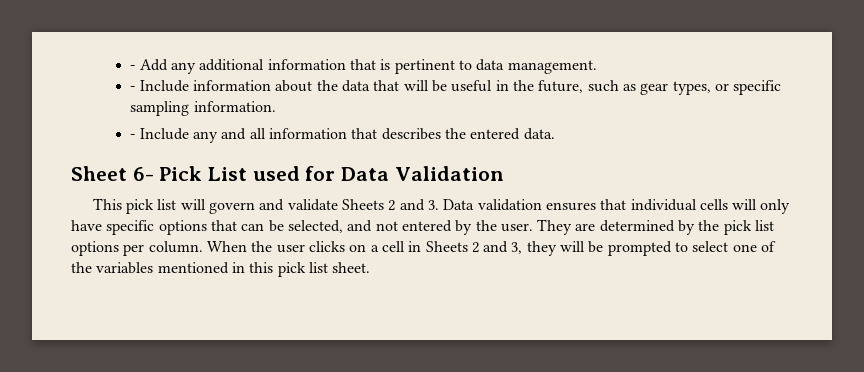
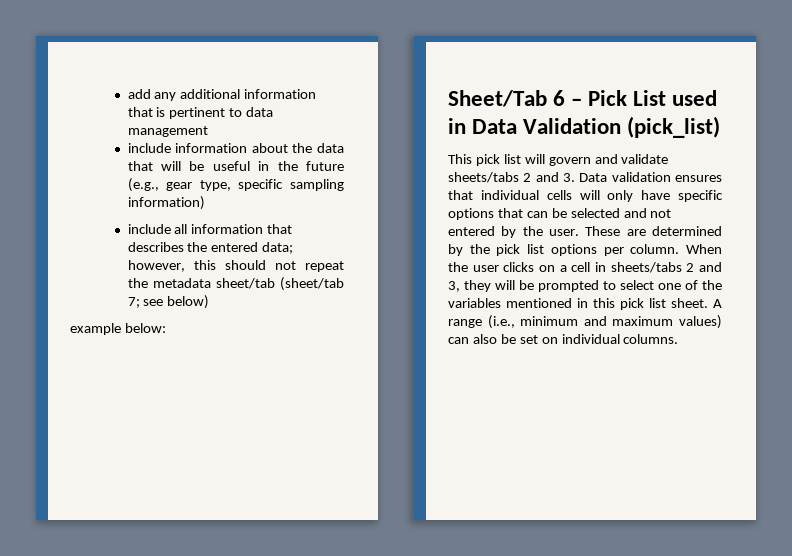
- - Add any additional information that is pertinent to data management.
- - Include information about the data that will be useful in the future, such as gear types, or specific sampling information.
- - Include any and all information that describes the entered data.
- Sheet 6- Pick List used for Data Validation
+ add any additional information that is pertinent to data management
+ include information about the data that will be useful in the future (e.g., gear type, specific sampling information)
+ include all information that describes the entered data; however, this should not repeat the metadata sheet/tab (sheet/tab 7; see below)
+ example below:
+ Sheet/Tab 6 – Pick List used in Data Validation (pick_list)
- This pick list will govern and validate Sheets 2 and 3. Data validation ensures that individual cells will only have specific options that can be selected, and not entered by the user.
+ This pick list will govern and validate sheets/tabs 2 and 3. Data validation ensures that individual cells will only have specific options that can be selected and not entered by the user.
- They are determined by the pick list options per column.
+ These are determined by the pick list options per column.
- When the user clicks on a cell in Sheets 2 and 3, they will be prompted to select one of the variables mentioned in this pick list sheet.
+ When the user clicks on a cell in sheets/tabs 2 and 3, they will be prompted to select one of the variables mentioned in this pick list sheet.
+ A range (i.e., minimum and maximum values) can also be set on individual columns.

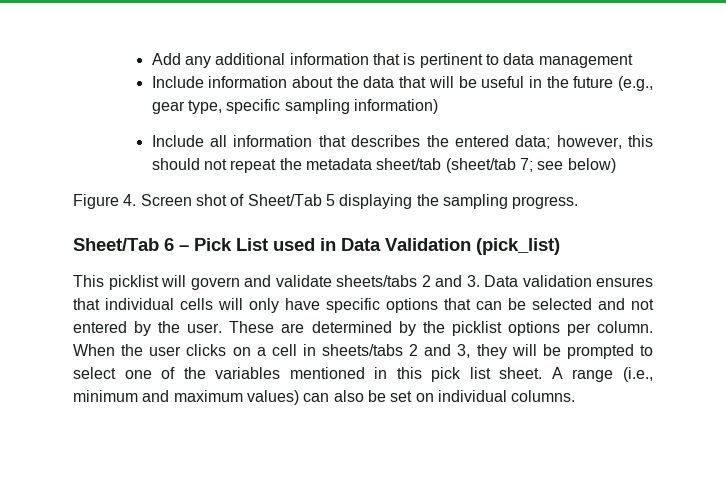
- add any additional information that is pertinent to data management
+ Add any additional information that is pertinent to data management
- include information about the data that will be useful in the future (e.g., gear type, specific sampling information)
+ Include information about the data that will be useful in the future (e.g., gear type, specific sampling information)
- include all information that describes the entered data; however, this should not repeat the metadata sheet/tab (sheet/tab 7; see below)
+ Include all information that describes the entered data; however, this should not repeat the metadata sheet/tab (sheet/tab 7; see below)
- example below:
+ Figure 4. Screen shot of Sheet/Tab 5 displaying the sampling progress.
- This pick list will govern and validate sheets/tabs 2 and 3. Data validation ensures that individual cells will only have specific options that can be selected and not entered by the user.
+ This picklist will govern and validate sheets/tabs 2 and 3. Data validation ensures that individual cells will only have specific options that can be selected and not entered by the user.
- These are determined by the pick list options per column.
+ These are determined by the picklist options per column.

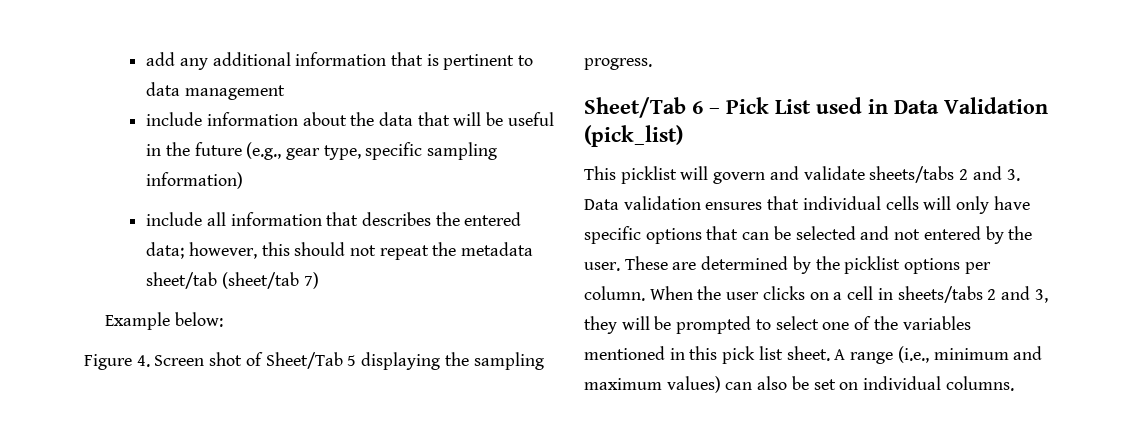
- Add any additional information that is pertinent to data management
+ add any additional information that is pertinent to data management
- Include information about the data that will be useful in the future (e.g., gear type, specific sampling information)
+ include information about the data that will be useful in the future (e.g., gear type, specific sampling information)
- Include all information that describes the entered data; however, this should not repeat the metadata sheet/tab (sheet/tab 7; see below)
+ include all information that describes the entered data; however, this should not repeat the metadata sheet/tab (sheet/tab 7)
+ Example below:

